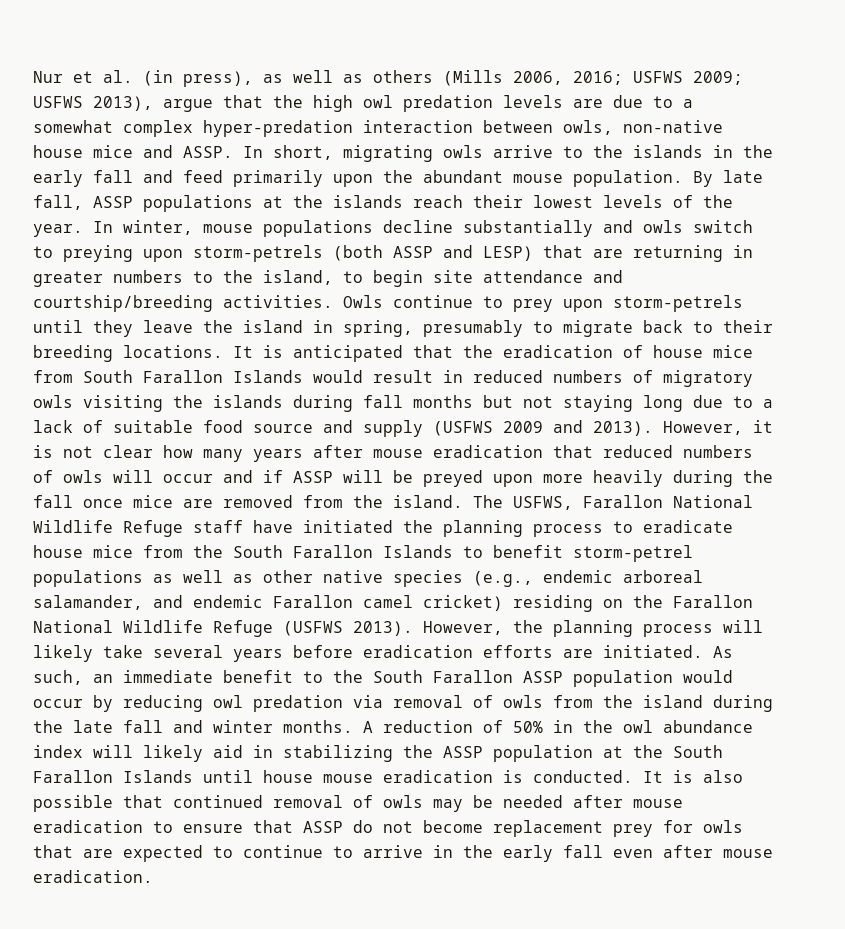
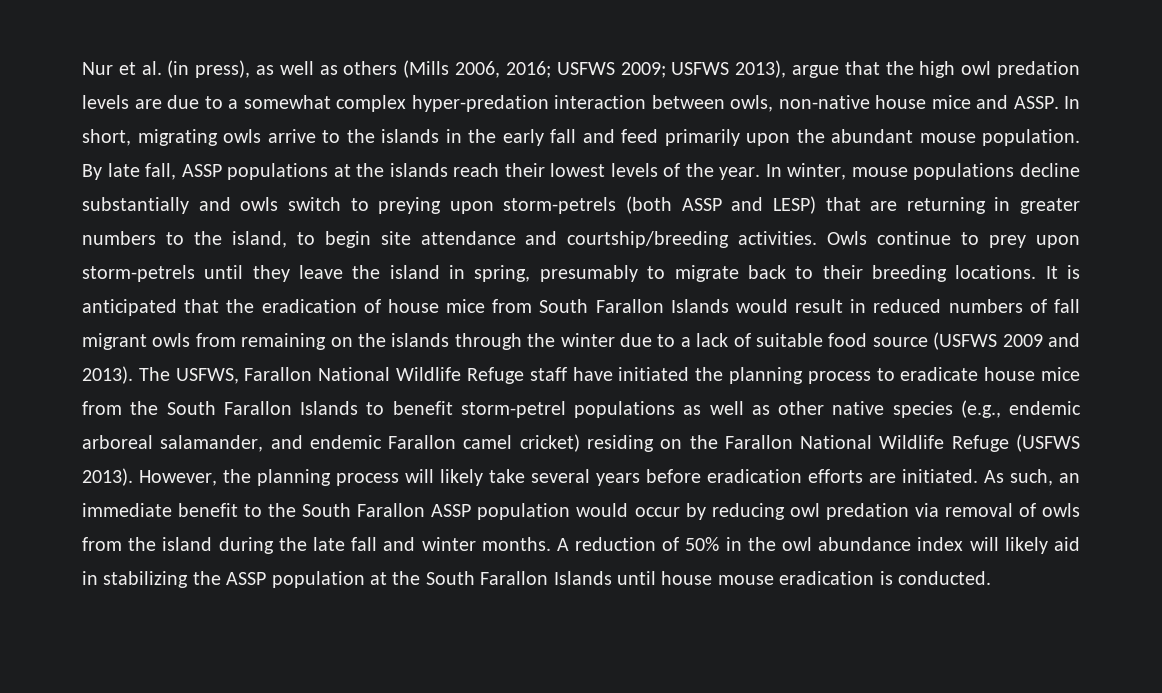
- It is anticipated that the eradication of house mice from South Farallon Islands would result in reduced numbers of migratory owls visiting the islands during fall months but not staying long due to a lack of suitable food source and supply (USFWS 2009 and 2013).
+ It is anticipated that the eradication of house mice from South Farallon Islands would result in reduced numbers of fall migrant owls from remaining on the islands through the winter due to a lack of suitable food source (USFWS 2009 and 2013).
- However, it is not clear how many years after mouse eradication that reduced numbers of owls will occur and if ASSP will be preyed upon more heavily during the fall once mice are removed from the island.
- It is also possible that continued removal of owls may be needed after mouse eradication to ensure that ASSP do not become replacement prey for owls that are expected to continue to arrive in the early fall even after mouse eradication.

